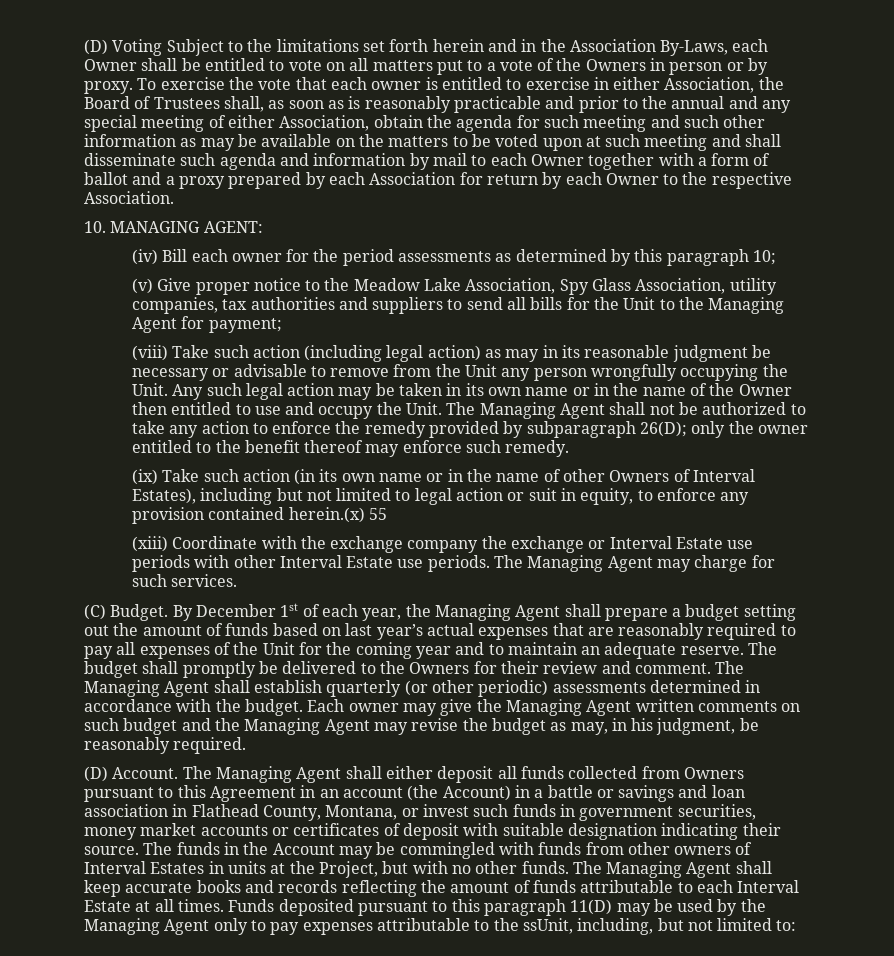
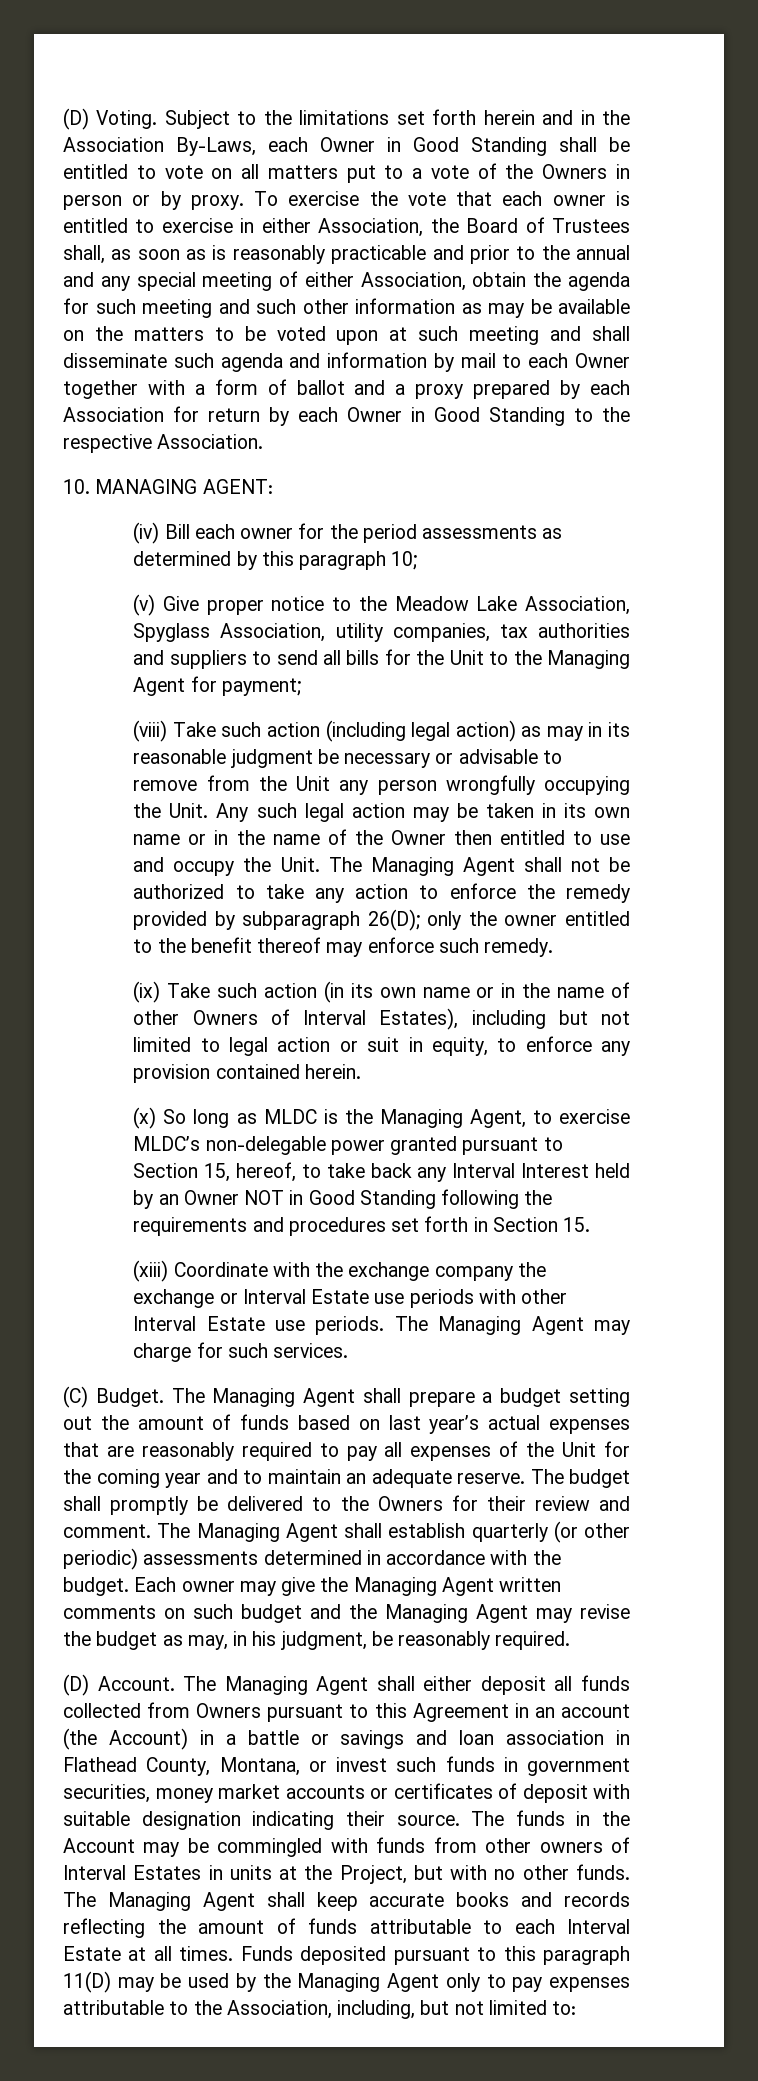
- (D) Voting Subject to the limitations set forth herein and in the Association By-Laws, each Owner shall be entitled to vote on all matters put to a vote of the Owners in person or by proxy.
+ (D) Voting. Subject to the limitations set forth herein and in the Association By-Laws, each Owner in Good Standing shall be entitled to vote on all matters put to a vote of the Owners in person or by proxy.
- To exercise the vote that each owner is entitled to exercise in either Association, the Board of Trustees shall, as soon as is reasonably practicable and prior to the annual and any special meeting of either Association, obtain the agenda for such meeting and such other information as may be available on the matters to be voted upon at such meeting and shall disseminate such agenda and information by mail to each Owner together with a form of ballot and a proxy prepared by each Association for return by each Owner to the respective Association.
+ To exercise the vote that each owner is entitled to exercise in either Association, the Board of Trustees shall, as soon as is reasonably practicable and prior to the annual and any special meeting of either Association, obtain the agenda for such meeting and such other information as may be available on the matters to be voted upon at such meeting and shall disseminate such agenda and information by mail to each Owner together with a form of ballot and a proxy prepared by each Association for return by each Owner in Good Standing to the respective Association.
- (v) Give proper notice to the Meadow Lake Association, Spy Glass Association, utility companies, tax authorities and suppliers to send all bills for the Unit to the Managing Agent for payment;
+ (v) Give proper notice to the Meadow Lake Association, Spyglass Association, utility companies, tax authorities and suppliers to send all bills for the Unit to the Managing Agent for payment;
- (ix) Take such action (in its own name or in the name of other Owners of Interval Estates), including but not limited to legal action or suit in equity, to enforce any provision contained herein.(x) 55
+ (ix) Take such action (in its own name or in the name of other Owners of Interval Estates), including but not limited to legal action or suit in equity, to enforce any provision contained herein.
+ (x) So long as MLDC is the Managing Agent, to exercise MLDC’s non-delegable power granted pursuant to Section 15, hereof, to take back any Interval Interest held by an Owner NOT in Good Standing following the requirements and procedures set forth in Section 15.
- By December 1st of each year, the Managing Agent shall prepare a budget setting out the amount of funds based on last year’s actual expenses that are reasonably required to pay all expenses of the Unit for the coming year and to maintain an adequate reserve.
+ The Managing Agent shall prepare a budget setting out the amount of funds based on last year’s actual expenses that are reasonably required to pay all expenses of the Unit for the coming year and to maintain an adequate reserve.
- Funds deposited pursuant to this paragraph 11(D) may be used by the Managing Agent only to pay expenses attributable to the ssUnit, including, but not limited to:
+ Funds deposited pursuant to this paragraph 11(D) may be used by the Managing Agent only to pay expenses attributable to the Association, including, but not limited to:

